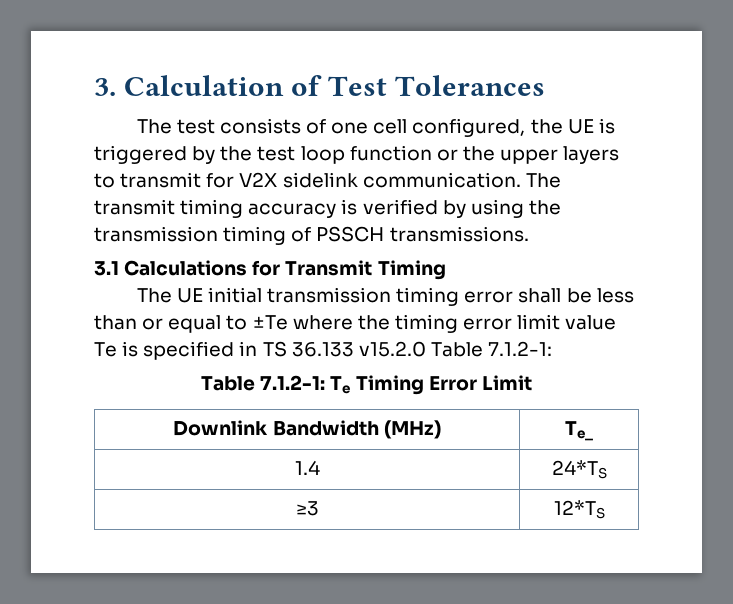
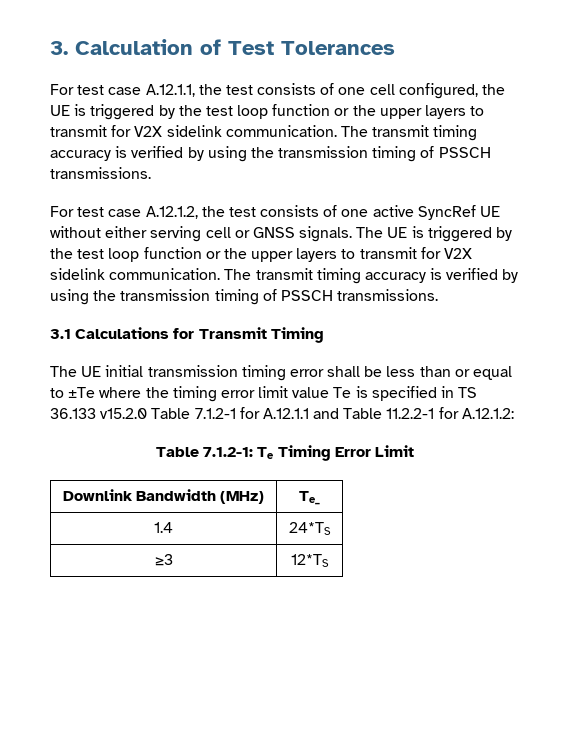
- The test consists of one cell configured, the UE is triggered by the test loop function or the upper layers to transmit for V2X sidelink communication.
+ For test case A.12.1.1, the test consists of one cell configured, the UE is triggered by the test loop function or the upper layers to transmit for V2X sidelink communication.
+ For test case A.12.1.2, the test consists of one active SyncRef UE without either serving cell or GNSS signals. The UE is triggered by the test loop function or the upper layers to transmit for V2X sidelink communication. The transmit timing accuracy is verified by using the transmission timing of PSSCH transmissions.
- The UE initial transmission timing error shall be less than or equal to ±Te where the timing error limit value Te is specified in TS 36.133 v15.2.0 Table 7.1.2-1:
+ The UE initial transmission timing error shall be less than or equal to ±Te where the timing error limit value Te is specified in TS 36.133 v15.2.0 Table 7.1.2-1 for A.12.1.1 and Table 11.2.2-1 for A.12.1.2:

